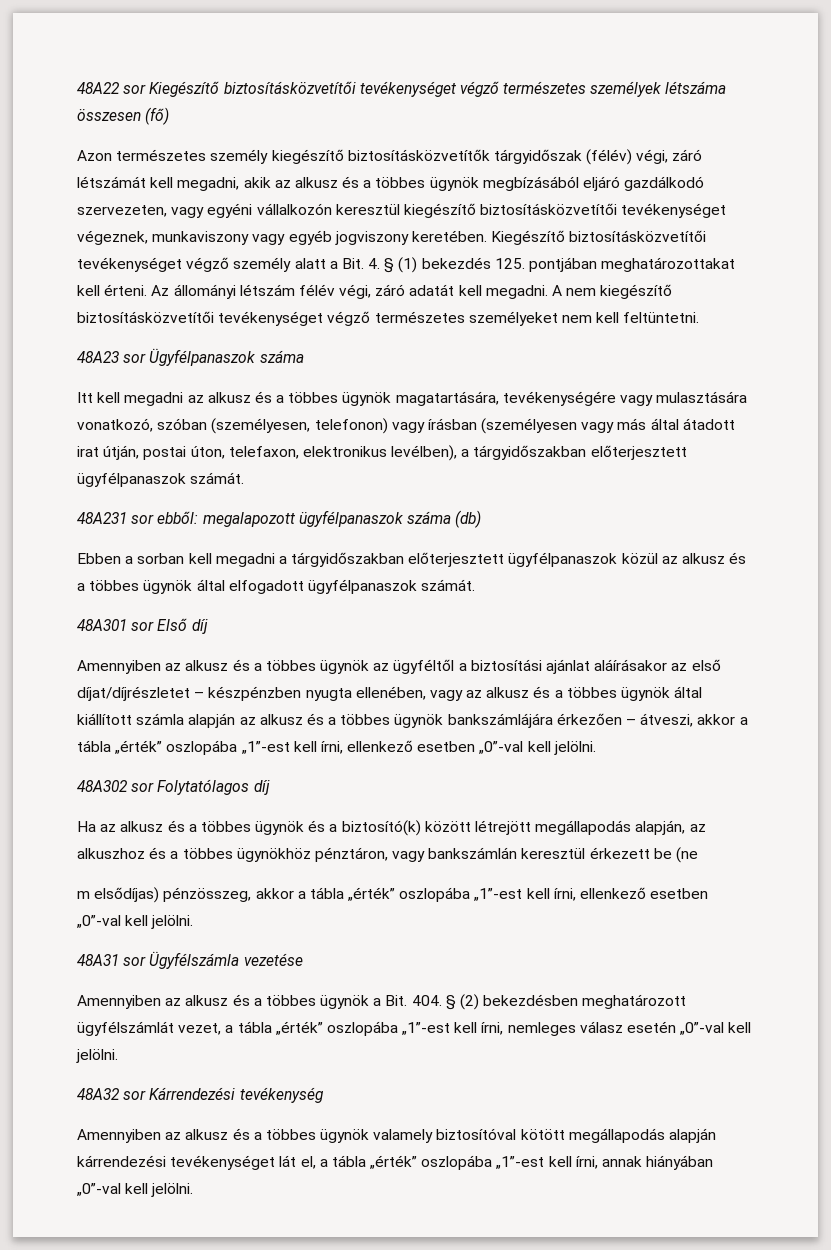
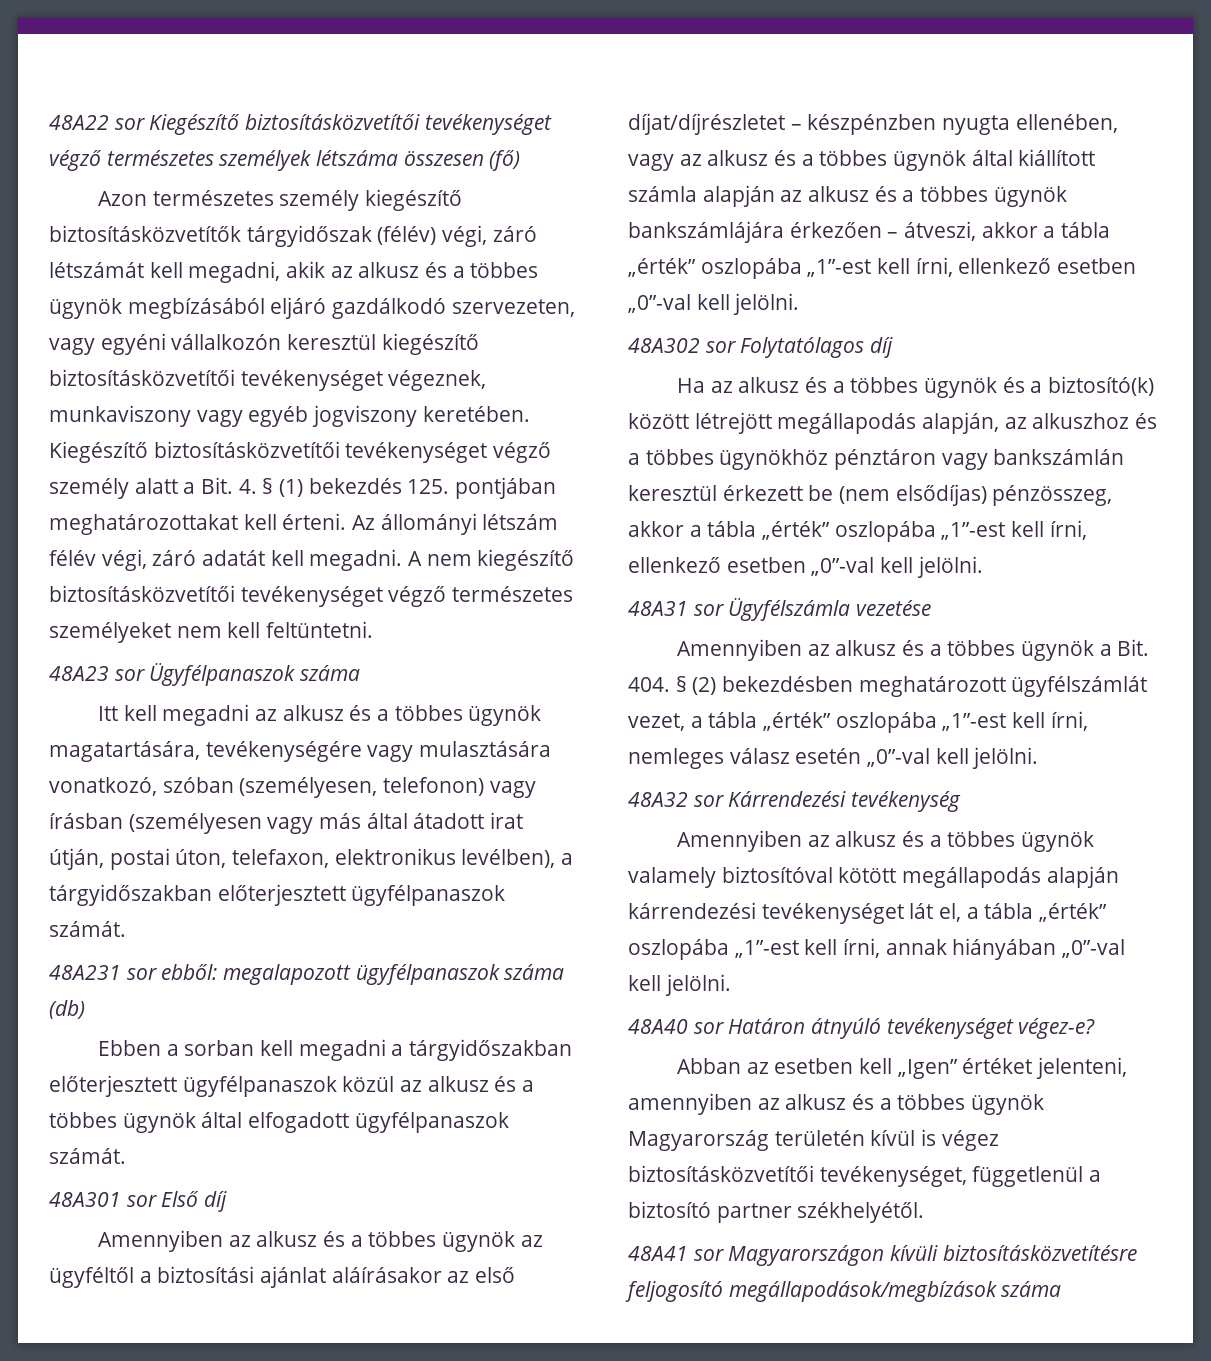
- Ha az alkusz és a többes ügynök és a biztosító(k) között létrejött megállapodás alapján, az alkuszhoz és a többes ügynökhöz pénztáron, vagy bankszámlán keresztül érkezett be (ne
- m elsődíjas) pénzösszeg, akkor a tábla „érték” oszlopába „1”-est kell írni, ellenkező esetben „0”-val kell jelölni.
+ Ha az alkusz és a többes ügynök és a biztosító(k) között létrejött megállapodás alapján, az alkuszhoz és a többes ügynökhöz pénztáron vagy bankszámlán keresztül érkezett be (nem elsődíjas) pénzösszeg, akkor a tábla „érték” oszlopába „1”-est kell írni, ellenkező esetben „0”-val kell jelölni.
+ 48A40 sor Határon átnyúló tevékenységet végez-e?
+ Abban az esetben kell „Igen” értéket jelenteni, amennyiben az alkusz és a többes ügynök Magyarország területén kívül is végez biztosításközvetítői tevékenységet, függetlenül a biztosító partner székhelyétől.
+ 48A41 sor Magyarországon kívüli biztosításközvetítésre feljogosító megállapodások/megbízások száma

